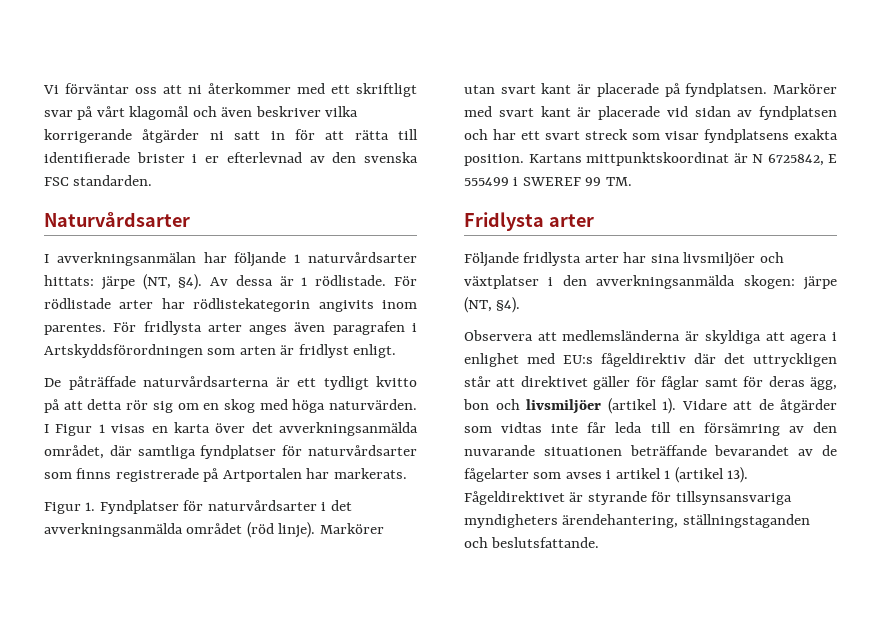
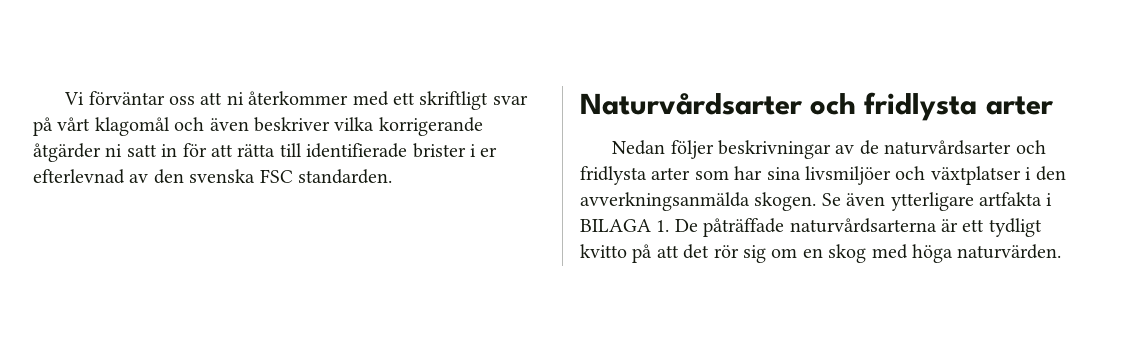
- Naturvårdsarter
- I avverkningsanmälan har följande 1 naturvårdsarter hittats: järpe (NT, §4). Av dessa är 1 rödlistade. För rödlistade arter har rödlistekategorin angivits inom parentes. För fridlysta arter anges även paragrafen i Artskyddsförordningen som arten är fridlyst enligt.
- De påträffade naturvårdsarterna är ett tydligt kvitto på att detta rör sig om en skog med höga naturvärden. I Figur 1 visas en karta över det avverkningsanmälda området, där samtliga fyndplatser för naturvårdsarter som finns registrerade på Artportalen har markerats.
- Figur 1. Fyndplatser för naturvårdsarter i det avverkningsanmälda området (röd linje). Markörer utan svart kant är placerade på fyndplatsen. Markörer med svart kant är placerade vid sidan av fyndplatsen och har ett svart streck som visar fyndplatsens exakta position. Kartans mittpunktskoordinat är N 6725842, E 555499 i SWEREF 99 TM.
- Fridlysta arter
- Följande fridlysta arter har sina livsmiljöer och växtplatser i den avverkningsanmälda skogen: järpe (NT, §4).
- Observera att medlemsländerna är skyldiga att agera i enlighet med EU:s fågeldirektiv där det uttryckligen står att direktivet gäller för fåglar samt för deras ägg, bon och livsmiljöer (artikel 1). Vidare att de åtgärder som vidtas inte får leda till en försämring av den nuvarande situationen beträffande bevarandet av de fågelarter som avses i artikel 1 (artikel 13). Fågeldirektivet är styrande för tillsynsansvariga myndigheters ärendehantering, ställningstaganden och beslutsfattande.
+ Naturvårdsarter och fridlysta arter
+ Nedan följer beskrivningar av de naturvårdsarter och fridlysta arter som har sina livsmiljöer och växtplatser i den avverkningsanmälda skogen. Se även ytterligare artfakta i BILAGA 1. De påträffade naturvårdsarterna är ett tydligt kvitto på att det rör sig om en skog med höga naturvärden.

